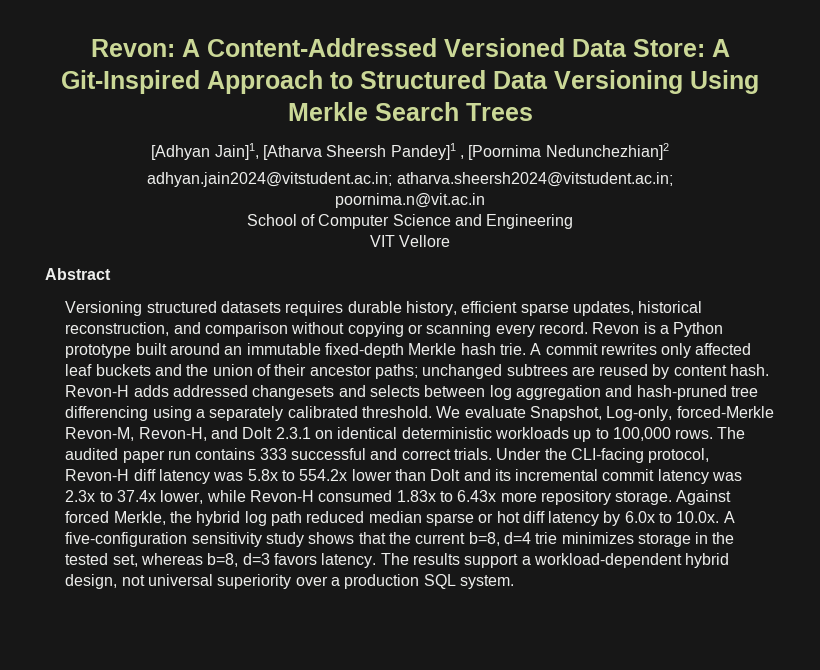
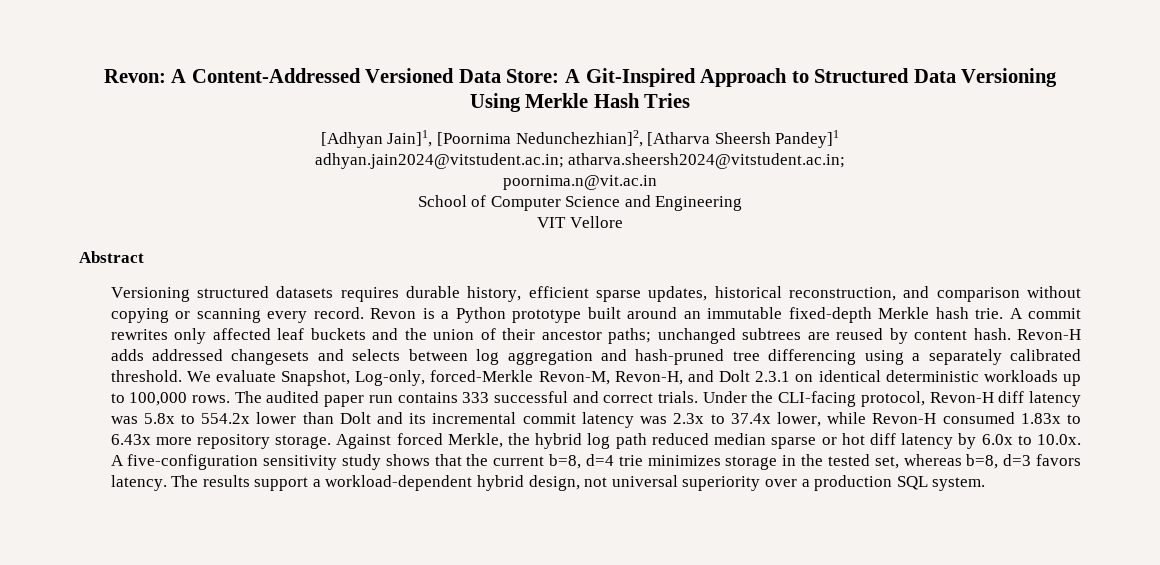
- Revon: A Content-Addressed Versioned Data Store: A Git-Inspired Approach to Structured Data Versioning Using Merkle Search Trees
+ Revon: A Content-Addressed Versioned Data Store: A Git-Inspired Approach to Structured Data Versioning Using Merkle Hash Tries
- [Adhyan Jain]1, [Atharva Sheersh Pandey]1 , [Poornima Nedunchezhian]2
+ [Adhyan Jain]1, [Poornima Nedunchezhian]2, [Atharva Sheersh Pandey]1

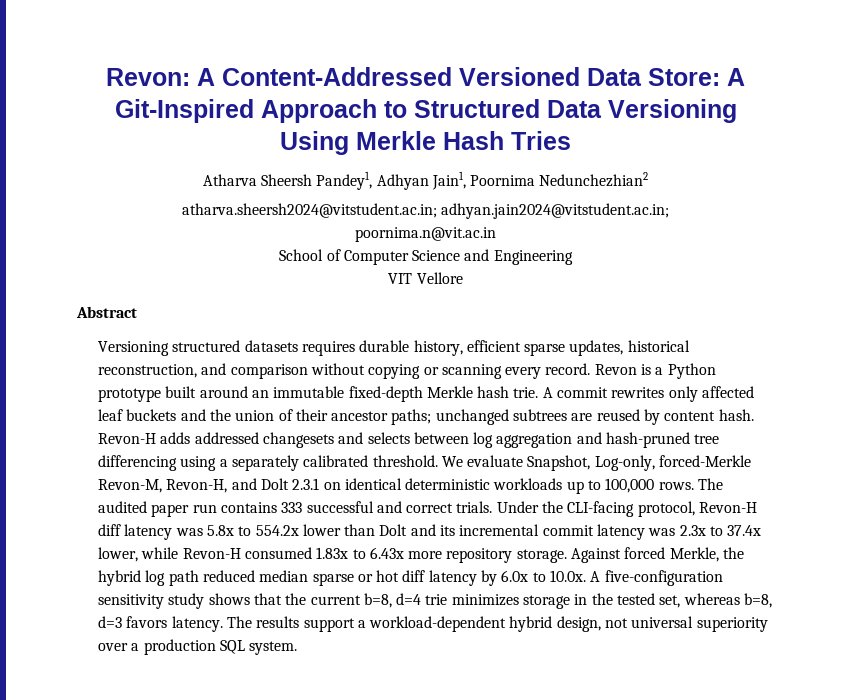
- [Adhyan Jain]1, [Poornima Nedunchezhian]2, [Atharva Sheersh Pandey]1
- adhyan.jain2024@vitstudent.ac.in; atharva.sheersh2024@vitstudent.ac.in;
+ Atharva Sheersh Pandey1, Adhyan Jain1, Poornima Nedunchezhian2
+ atharva.sheersh2024@vitstudent.ac.in; adhyan.jain2024@vitstudent.ac.in;

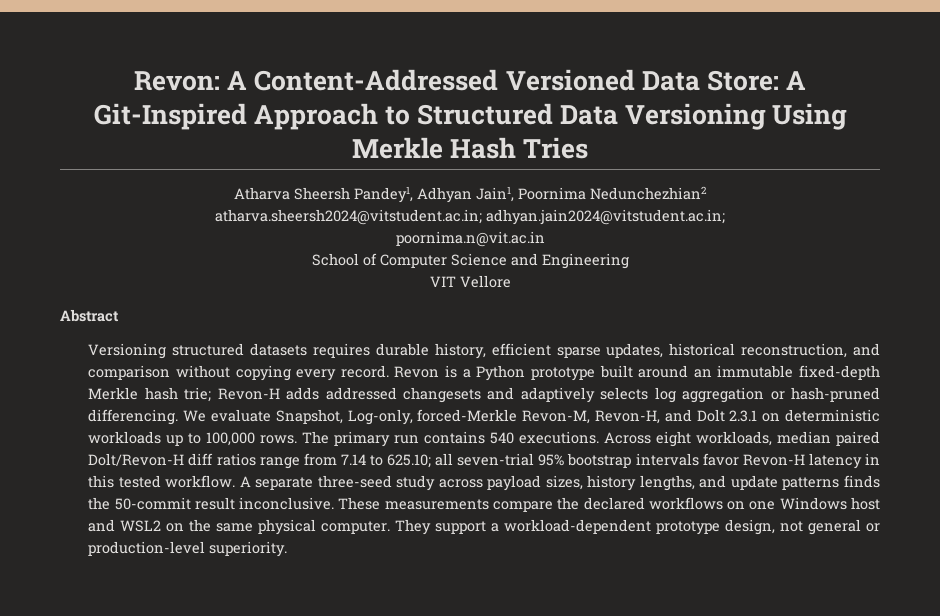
- Versioning structured datasets requires durable history, efficient sparse updates, historical reconstruction, and comparison without copying or scanning every record.
+ Versioning structured datasets requires durable history, efficient sparse updates, historical reconstruction, and comparison without copying every record.
- Revon is a Python prototype built around an immutable fixed-depth Merkle hash trie. A commit rewrites only affected leaf buckets and the union of their ancestor paths; unchanged subtrees are reused by content hash. Revon-H adds addressed changesets and selects between log aggregation and hash-pruned tree differencing using a separately calibrated threshold.
+ Revon is a Python prototype built around an immutable fixed-depth Merkle hash trie; Revon-H adds addressed changesets and adaptively selects log aggregation or hash-pruned differencing.
- We evaluate Snapshot, Log-only, forced-Merkle Revon-M, Revon-H, and Dolt 2.3.1 on identical deterministic workloads up to 100,000 rows.
+ We evaluate Snapshot, Log-only, forced-Merkle Revon-M, Revon-H, and Dolt 2.3.1 on deterministic workloads up to 100,000 rows.
- The audited paper run contains 333 successful and correct trials. Under the CLI-facing protocol, Revon-H diff latency was 5.8x to 554.2x lower than Dolt and its incremental commit latency was 2.3x to 37.4x lower, while Revon-H consumed 1.83x to 6.43x more repository storage. Against forced Merkle, the hybrid log path reduced median sparse or hot diff latency by 6.0x to 10.0x. A five-configuration sensitivity study shows that the current b=8, d=4 trie minimizes storage in the tested set, whereas b=8, d=3 favors latency. The results support a workload-dependent hybrid design, not universal superiority over a production SQL system.
+ The primary run contains 540 executions. Across eight workloads, median paired Dolt/Revon-H diff ratios range from 7.14 to 625.10; all seven-trial 95% bootstrap intervals favor Revon-H latency in this tested workflow. A separate three-seed study across payload sizes, history lengths, and update patterns finds the 50-commit result inconclusive. These measurements compare the declared workflows on one Windows host and WSL2 on the same physical computer. They support a workload-dependent prototype design, not general or production-level superiority.

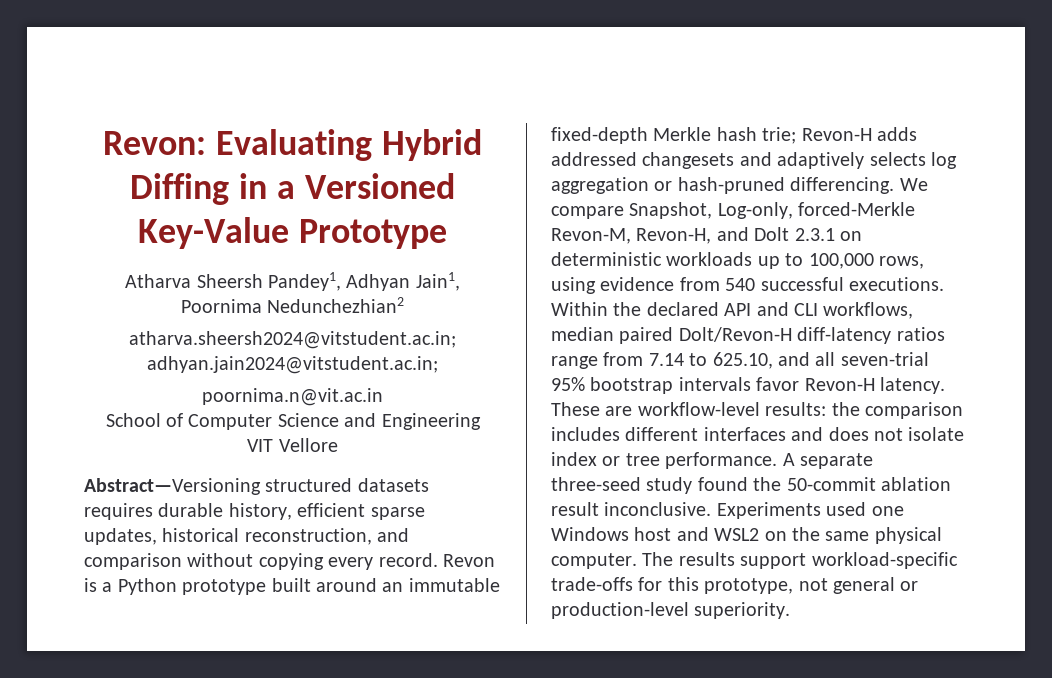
- Revon: A Content-Addressed Versioned Data Store: A Git-Inspired Approach to Structured Data Versioning Using Merkle Hash Tries
+ Revon: Evaluating Hybrid Diffing in a Versioned Key-Value Prototype
- Abstract
- Versioning structured datasets requires durable history, efficient sparse updates, historical reconstruction, and comparison without copying every record.
+ Abstract—Versioning structured datasets requires durable history, efficient sparse updates, historical reconstruction, and comparison without copying every record.
- We evaluate Snapshot, Log-only, forced-Merkle Revon-M, Revon-H, and Dolt 2.3.1 on deterministic workloads up to 100,000 rows. The primary run contains 540 executions. Across eight workloads, median paired Dolt/Revon-H diff ratios range from 7.14 to 625.10; all seven-trial 95% bootstrap intervals favor Revon-H latency in this tested workflow. A separate three-seed study across payload sizes, history lengths, and update patterns finds the 50-commit result inconclusive.
+ We compare Snapshot, Log-only, forced-Merkle Revon-M, Revon-H, and Dolt 2.3.1 on deterministic workloads up to 100,000 rows, using evidence from 540 successful executions. Within the declared API and CLI workflows, median paired Dolt/Revon-H diff-latency ratios range from 7.14 to 625.10, and all seven-trial 95% bootstrap intervals favor Revon-H latency. These are workflow-level results: the comparison includes different interfaces and does not isolate index or tree performance. A separate three-seed study found the 50-commit ablation result inconclusive.
- These measurements compare the declared workflows on one Windows host and WSL2 on the same physical computer.
+ Experiments used one Windows host and WSL2 on the same physical computer.
- They support a workload-dependent prototype design, not general or production-level superiority.
+ The results support workload-specific trade-offs for this prototype, not general or production-level superiority.

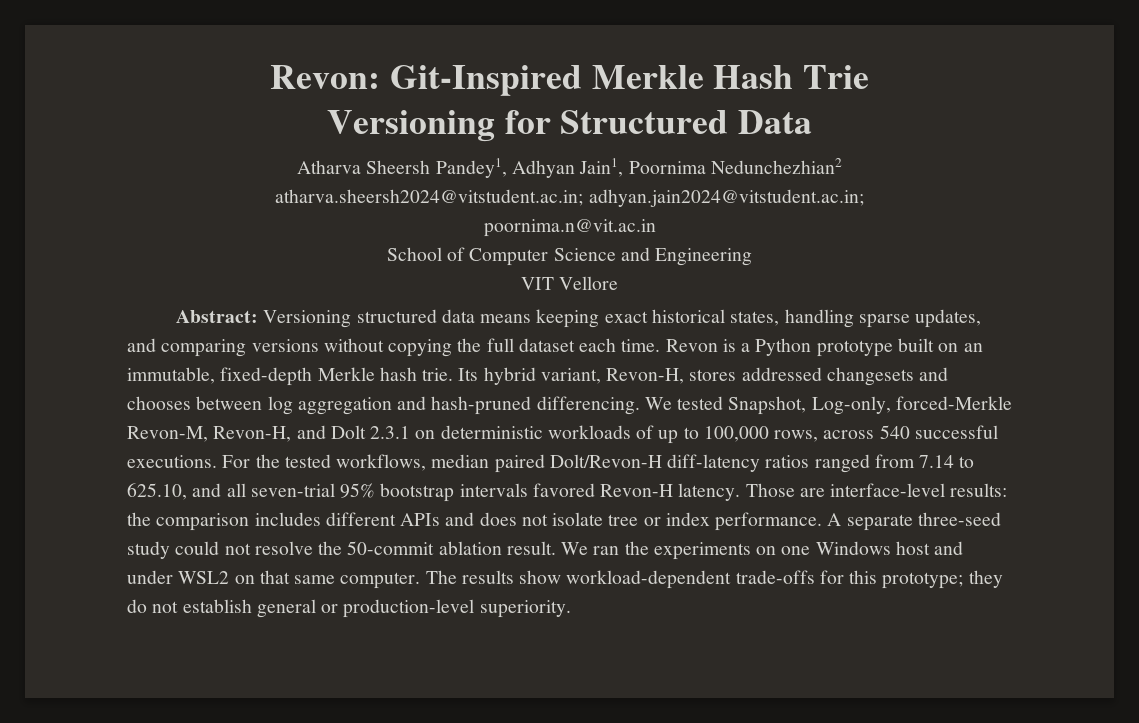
- Revon: Evaluating Hybrid Diffing in a Versioned Key-Value Prototype
+ Revon: Git-Inspired Merkle Hash Trie
+ Versioning for Structured Data
- Abstract—Versioning structured datasets requires durable history, efficient sparse updates, historical reconstruction, and comparison without copying every record.
+ Abstract: Versioning structured data means keeping exact historical states, handling sparse updates, and comparing versions without copying the full dataset each time.
- Revon is a Python prototype built around an immutable fixed-depth Merkle hash trie; Revon-H adds addressed changesets and adaptively selects log aggregation or hash-pruned differencing.
+ Revon is a Python prototype built on an immutable, fixed-depth Merkle hash trie. Its hybrid variant, Revon-H, stores addressed changesets and chooses between log aggregation and hash-pruned differencing.
- We compare Snapshot, Log-only, forced-Merkle Revon-M, Revon-H, and Dolt 2.3.1 on deterministic workloads up to 100,000 rows, using evidence from 540 successful executions. Within the declared API and CLI workflows, median paired Dolt/Revon-H diff-latency ratios range from 7.14 to 625.10, and all seven-trial 95% bootstrap intervals favor Revon-H latency.
+ We tested Snapshot, Log-only, forced-Merkle Revon-M, Revon-H, and Dolt 2.3.1 on deterministic workloads of up to 100,000 rows, across 540 successful executions. For the tested workflows, median paired Dolt/Revon-H diff-latency ratios ranged from 7.14 to 625.10, and all seven-trial 95% bootstrap intervals favored Revon-H latency.
- These are workflow-level results: the comparison includes different interfaces and does not isolate index or tree performance.
+ Those are interface-level results: the comparison includes different APIs and does not isolate tree or index performance.
- A separate three-seed study found the 50-commit ablation result inconclusive. Experiments used one Windows host and WSL2 on the same physical computer.
+ A separate three-seed study could not resolve the 50-commit ablation result. We ran the experiments on one Windows host and under WSL2 on that same computer.
- The results support workload-specific trade-offs for this prototype, not general or production-level superiority.
+ The results show workload-dependent trade-offs for this prototype; they do not establish general or production-level superiority.

